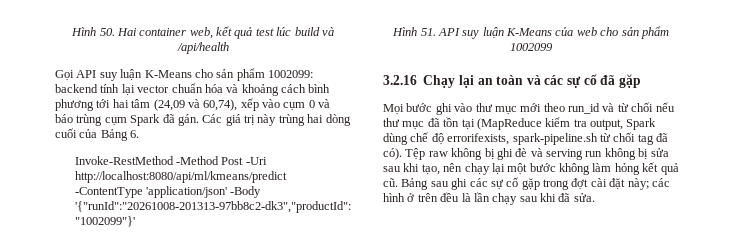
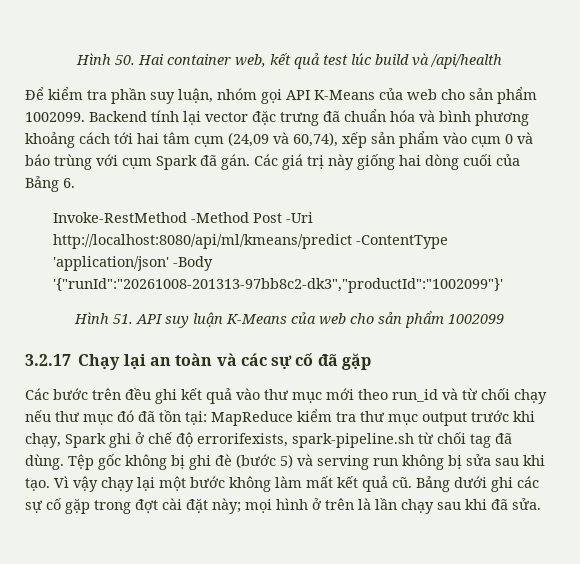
- Gọi API suy luận K-Means cho sản phẩm 1002099: backend tính lại vector chuẩn hóa và khoảng cách bình phương tới hai tâm (24,09 và 60,74), xếp vào cụm 0 và báo trùng cụm Spark đã gán.
+ Để kiểm tra phần suy luận, nhóm gọi API K-Means của web cho sản phẩm 1002099. Backend tính lại vector đặc trưng đã chuẩn hóa và bình phương khoảng cách tới hai tâm cụm (24,09 và 60,74), xếp sản phẩm vào cụm 0 và báo trùng với cụm Spark đã gán.
- Các giá trị này trùng hai dòng cuối của Bảng 6.
+ Các giá trị này giống hai dòng cuối của Bảng 6.
- 3.2.16 Chạy lại an toàn và các sự cố đã gặp
+ 3.2.17 Chạy lại an toàn và các sự cố đã gặp
- Mọi bước ghi vào thư mục mới theo run_id và từ chối nếu thư mục đã tồn tại (MapReduce kiểm tra output, Spark dùng chế độ errorifexists, spark-pipeline.sh từ chối tag đã có). Tệp raw không bị ghi đè và serving run không bị sửa sau khi tạo, nên chạy lại một bước không làm hỏng kết quả cũ.
+ Các bước trên đều ghi kết quả vào thư mục mới theo run_id và từ chối chạy nếu thư mục đó đã tồn tại: MapReduce kiểm tra thư mục output trước khi chạy, Spark ghi ở chế độ errorifexists, spark-pipeline.sh từ chối tag đã dùng. Tệp gốc không bị ghi đè (bước 5) và serving run không bị sửa sau khi tạo. Vì vậy chạy lại một bước không làm mất kết quả cũ.
- Bảng sau ghi các sự cố gặp trong đợt cài đặt này; các hình ở trên đều là lần chạy sau khi đã sửa.
+ Bảng dưới ghi các sự cố gặp trong đợt cài đặt này; mọi hình ở trên là lần chạy sau khi đã sửa.

